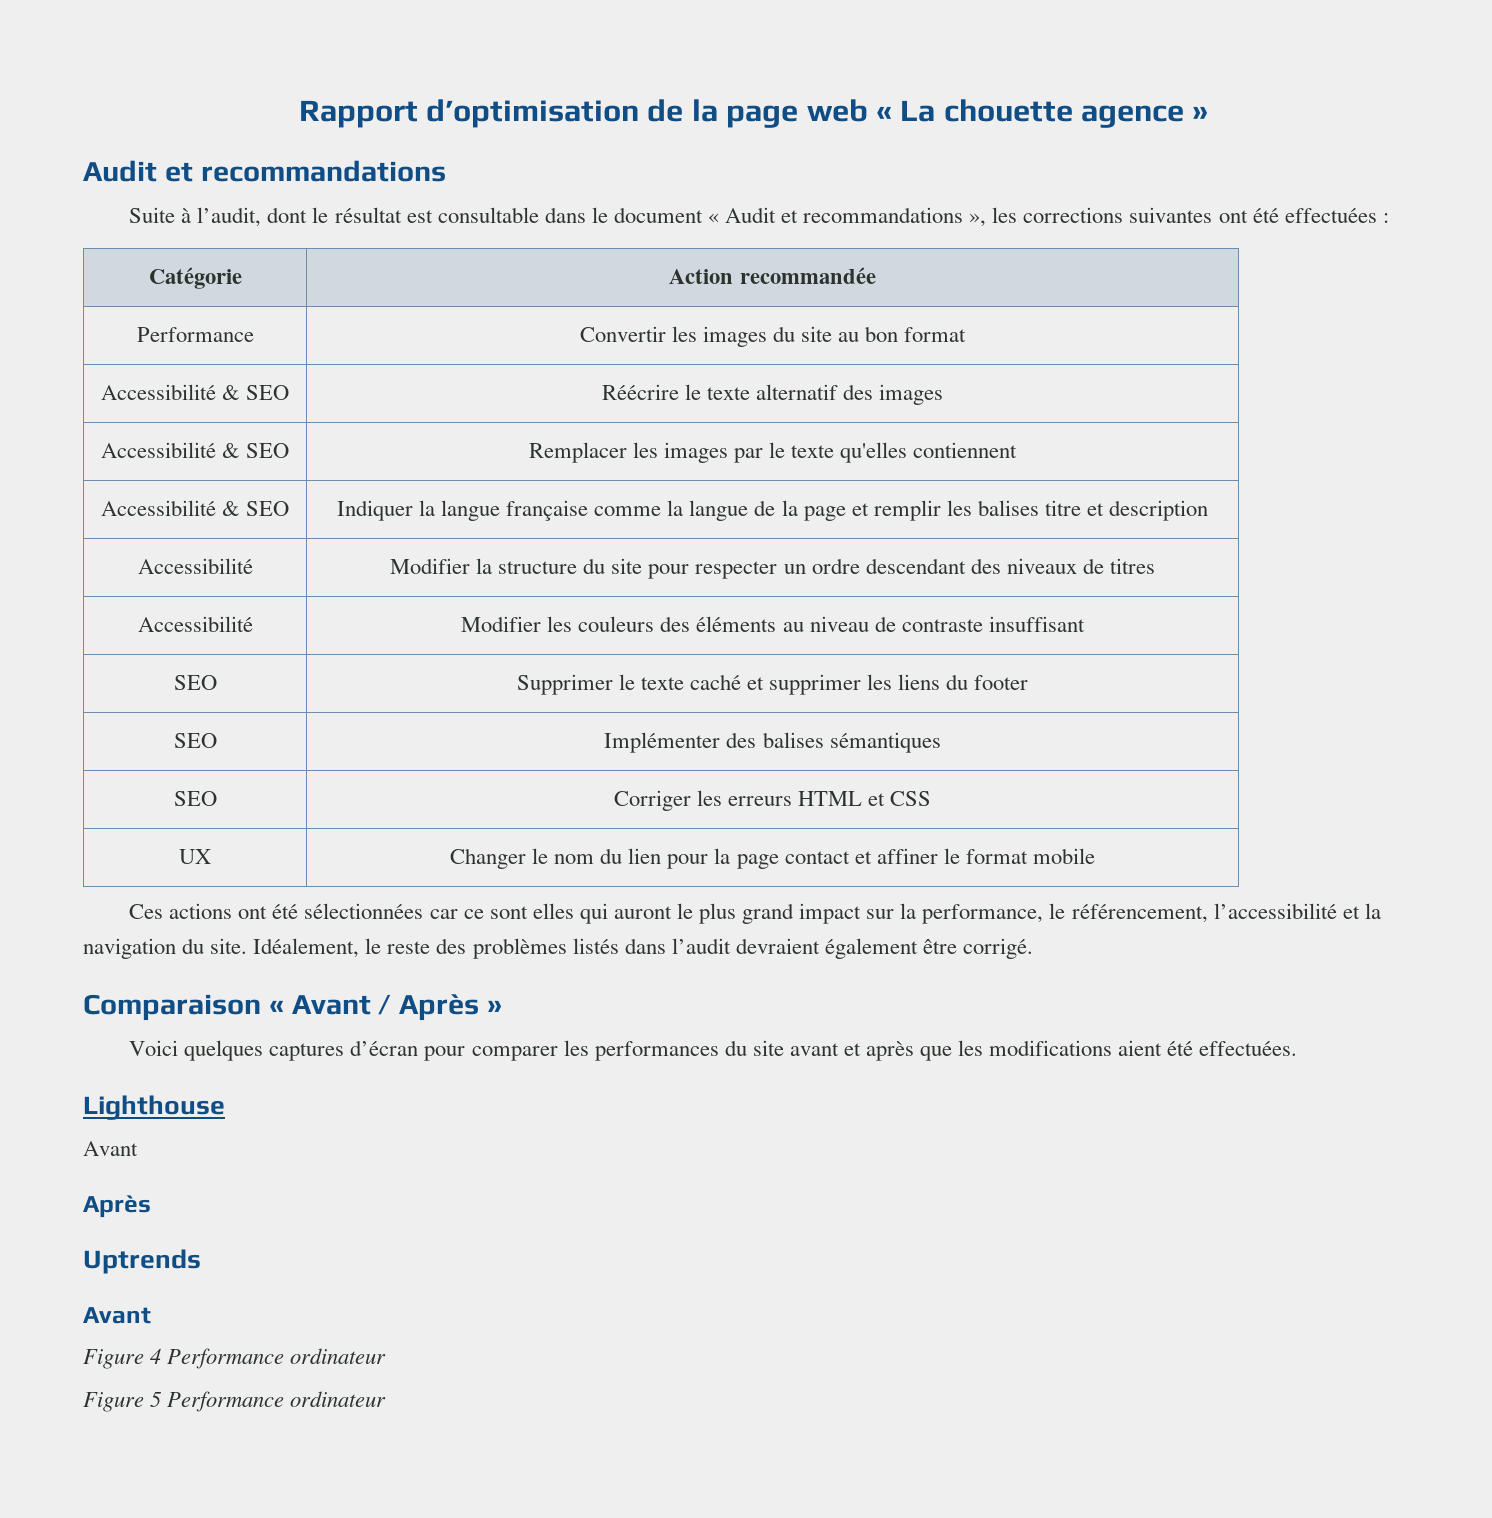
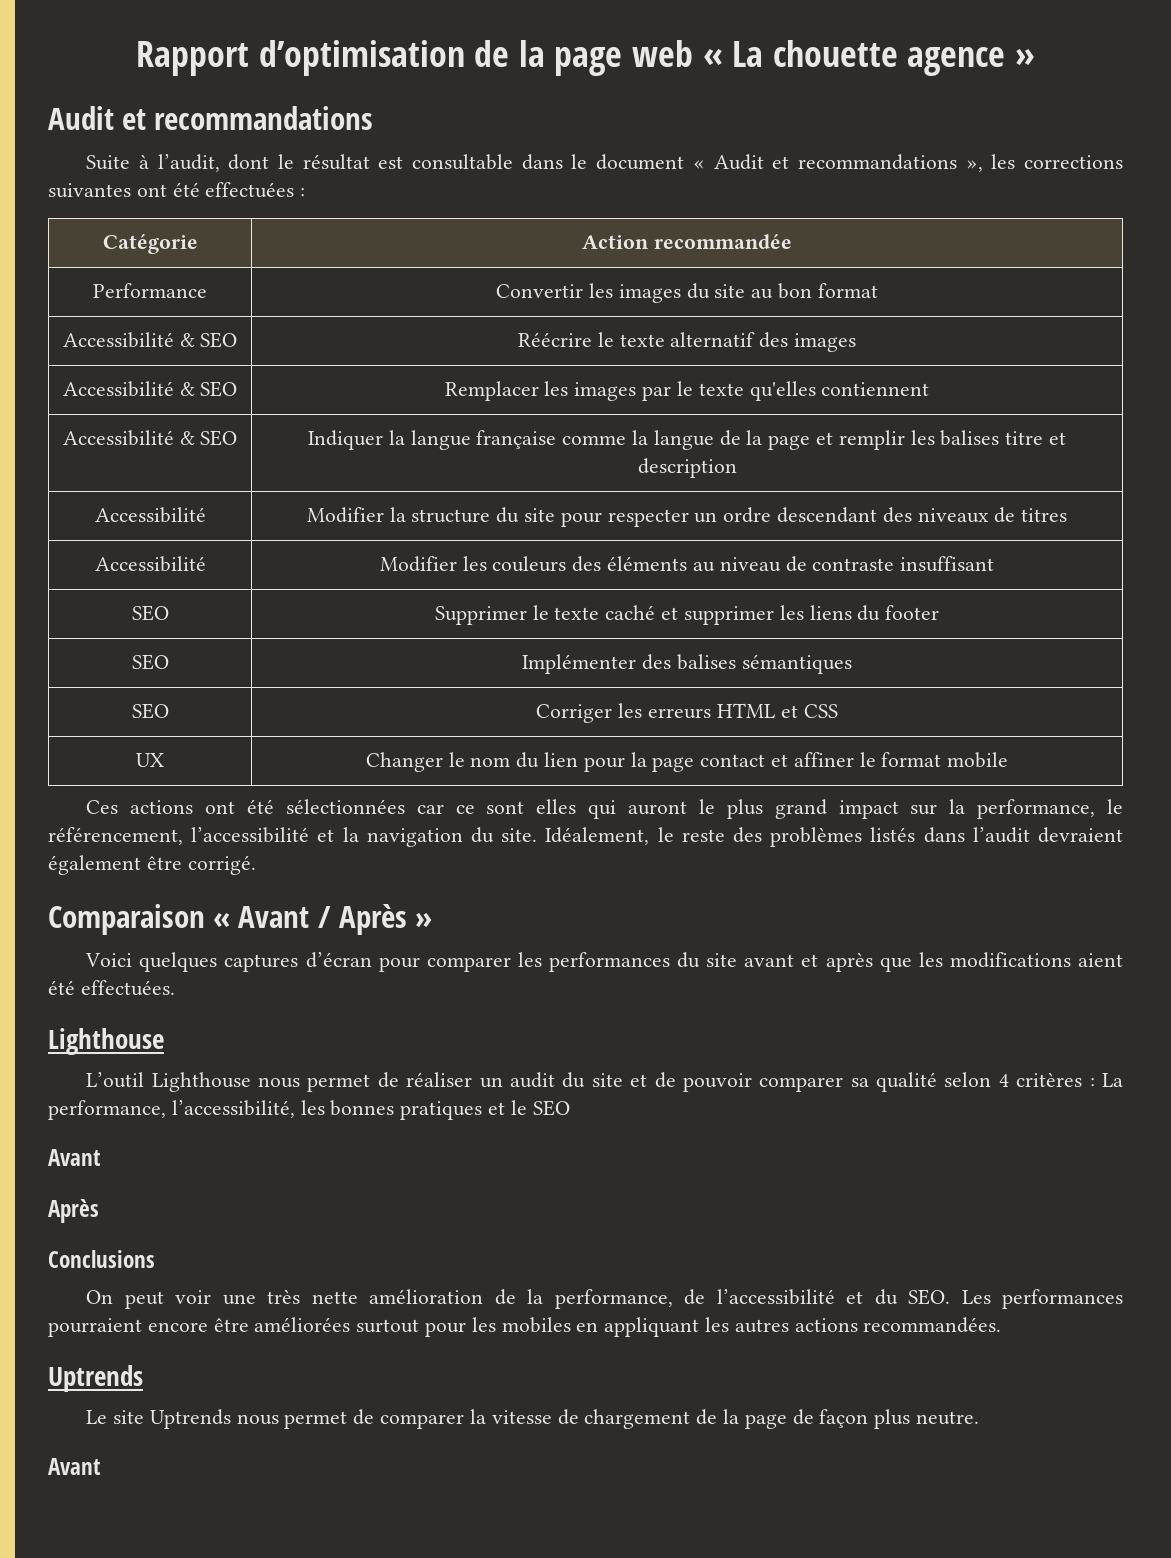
  Voici quelques captures d’écran pour comparer les performances du site avant et après que les modifications aient été effectuées.
  Lighthouse
+ L’outil Lighthouse nous permet de réaliser un audit du site et de pouvoir comparer sa qualité selon 4 critères : La performance, l’accessibilité, les bonnes pratiques et le SEO
  Avant
  Après
+ Conclusions
+ On peut voir une très nette amélioration de la performance, de l’accessibilité et du SEO. Les performances pourraient encore être améliorées surtout pour les mobiles en appliquant les autres actions recommandées.
  Uptrends
+ Le site Uptrends nous permet de comparer la vitesse de chargement de la page de façon plus neutre.
  Avant
- Figure 4 Performance ordinateur
- Figure 5 Performance ordinateur

